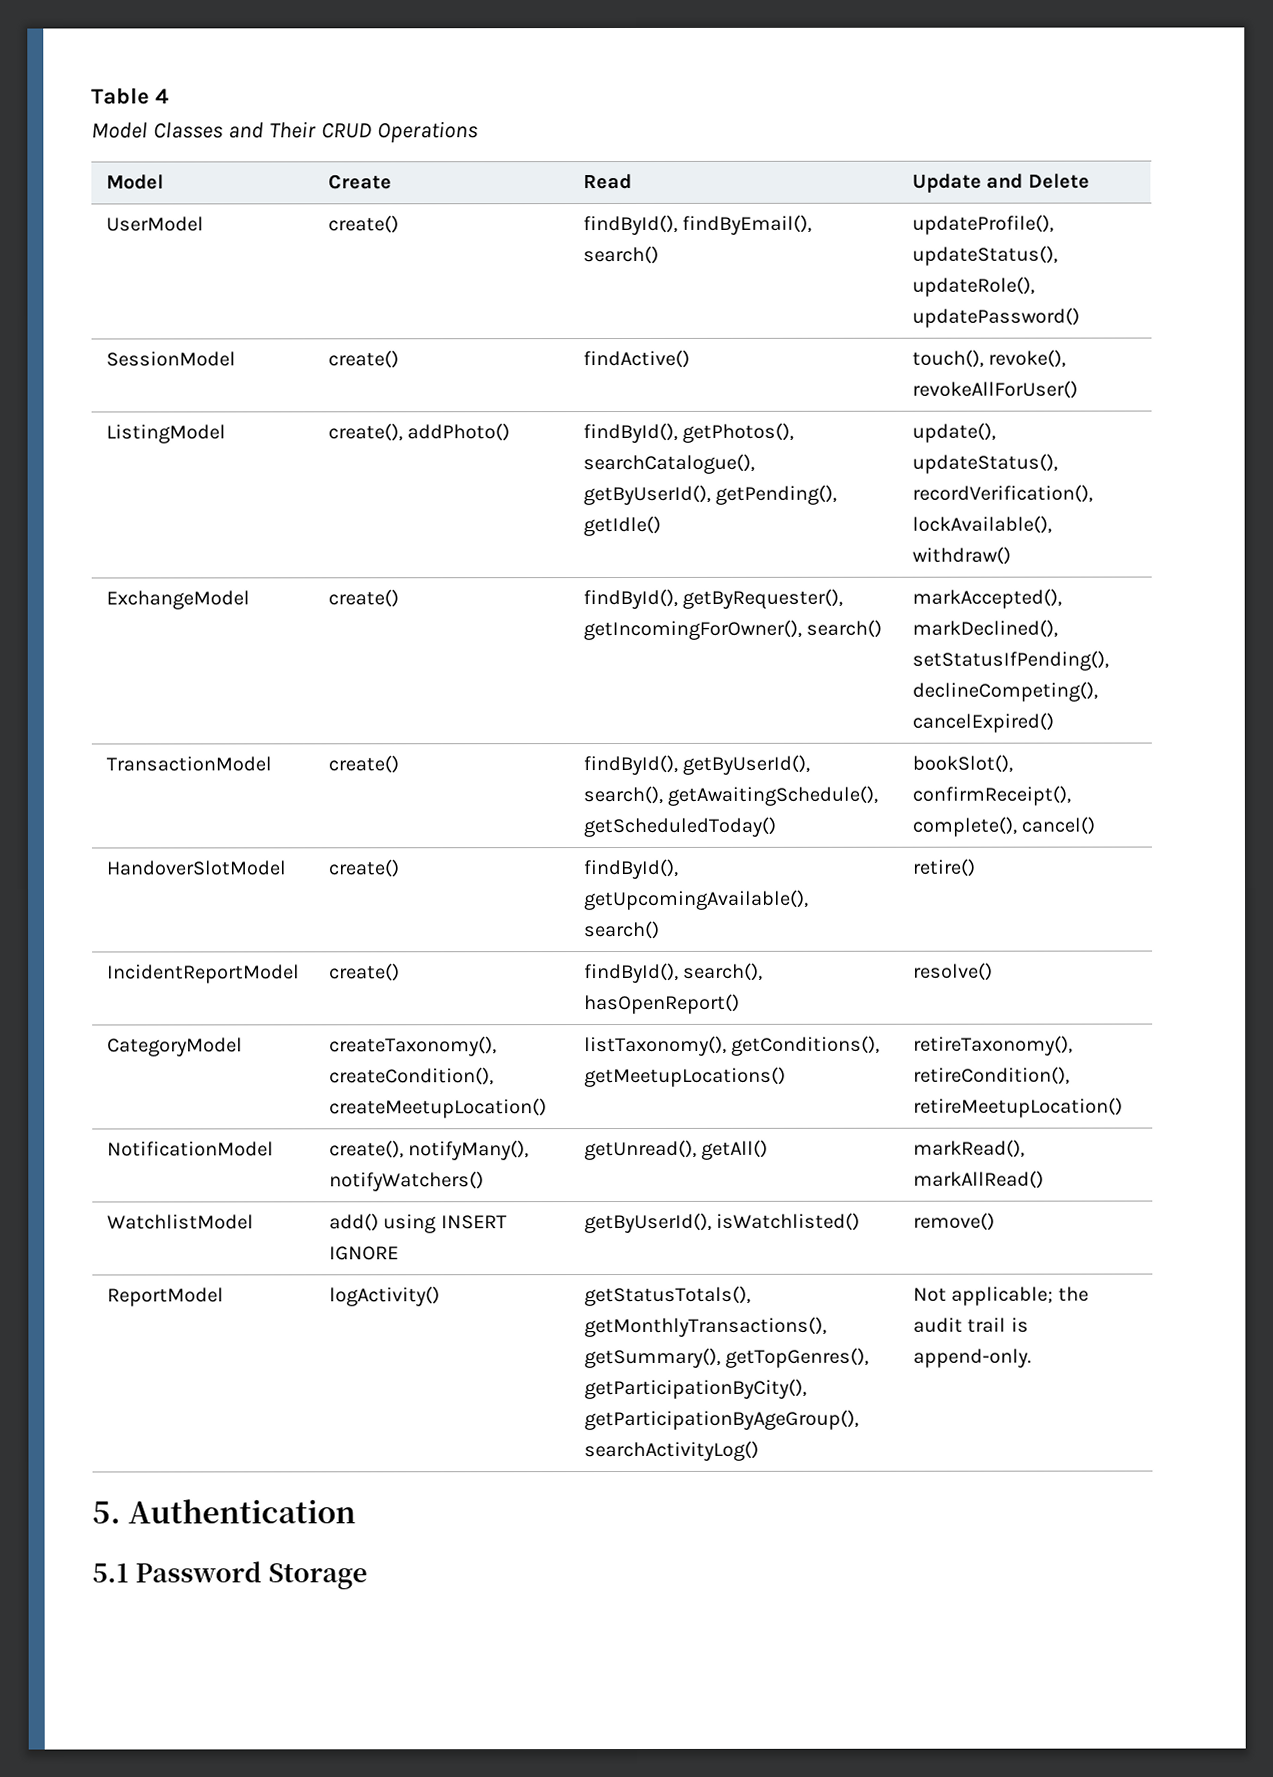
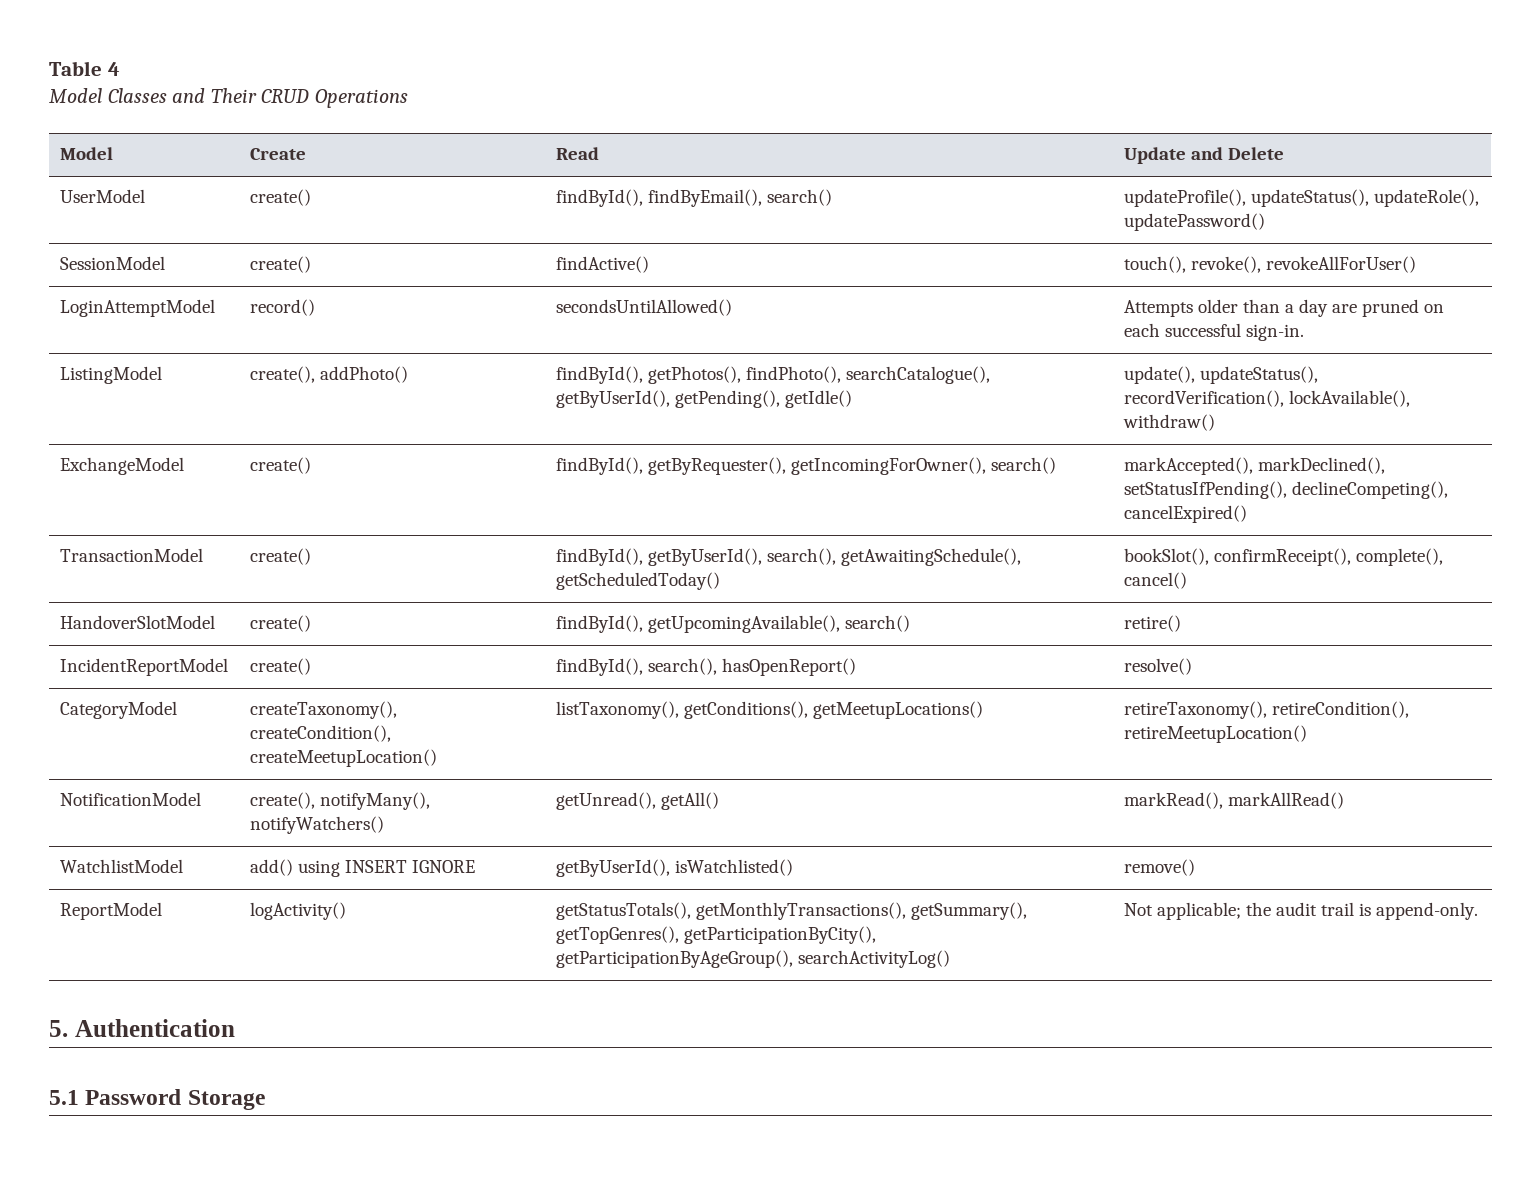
+ LoginAttemptModel | record() | secondsUntilAllowed() | Attempts older than a day are pruned on each successful sign-in.
- ListingModel | create(), addPhoto() | findById(), getPhotos(), searchCatalogue(), getByUserId(), getPending(), getIdle() | update(), updateStatus(), recordVerification(), lockAvailable(), withdraw()
+ ListingModel | create(), addPhoto() | findById(), getPhotos(), findPhoto(), searchCatalogue(), getByUserId(), getPending(), getIdle() | update(), updateStatus(), recordVerification(), lockAvailable(), withdraw()

